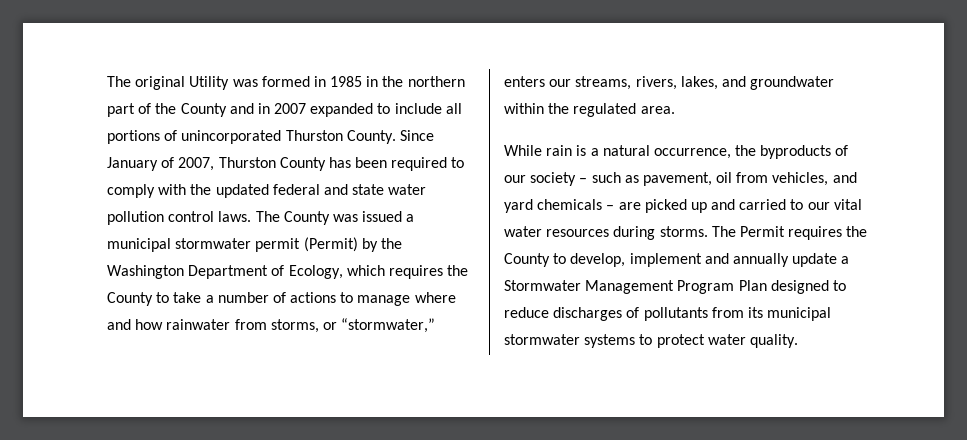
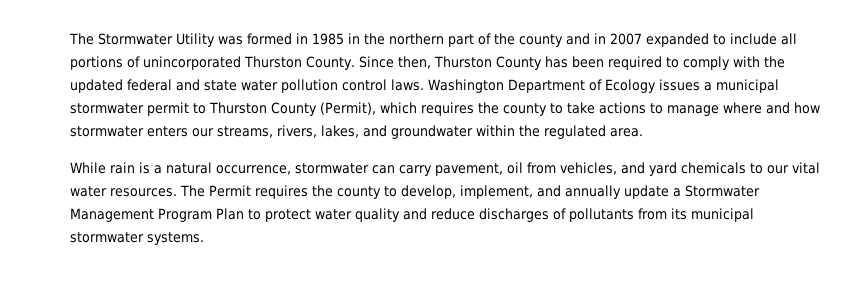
- The original Utility was formed in 1985 in the northern part of the County and in 2007 expanded to include all portions of unincorporated Thurston County.
+ The Stormwater Utility was formed in 1985 in the northern part of the county and in 2007 expanded to include all portions of unincorporated Thurston County.
- Since January of 2007, Thurston County has been required to comply with the updated federal and state water pollution control laws.
+ Since then, Thurston County has been required to comply with the updated federal and state water pollution control laws.
- The County was issued a municipal stormwater permit (Permit) by the Washington Department of Ecology, which requires the County to take a number of actions to manage where and how rainwater from storms, or “stormwater,” enters our streams, rivers, lakes, and groundwater within the regulated area.
+ Washington Department of Ecology issues a municipal stormwater permit to Thurston County (Permit), which requires the county to take actions to manage where and how stormwater enters our streams, rivers, lakes, and groundwater within the regulated area.
- While rain is a natural occurrence, the byproducts of our society – such as pavement, oil from vehicles, and yard chemicals – are picked up and carried to our vital water resources during storms.
+ While rain is a natural occurrence, stormwater can carry pavement, oil from vehicles, and yard chemicals to our vital water resources.
- The Permit requires the County to develop, implement and annually update a Stormwater Management Program Plan designed to reduce discharges of pollutants from its municipal stormwater systems to protect water quality.
+ The Permit requires the county to develop, implement, and annually update a Stormwater Management Program Plan to protect water quality and reduce discharges of pollutants from its municipal stormwater systems.

